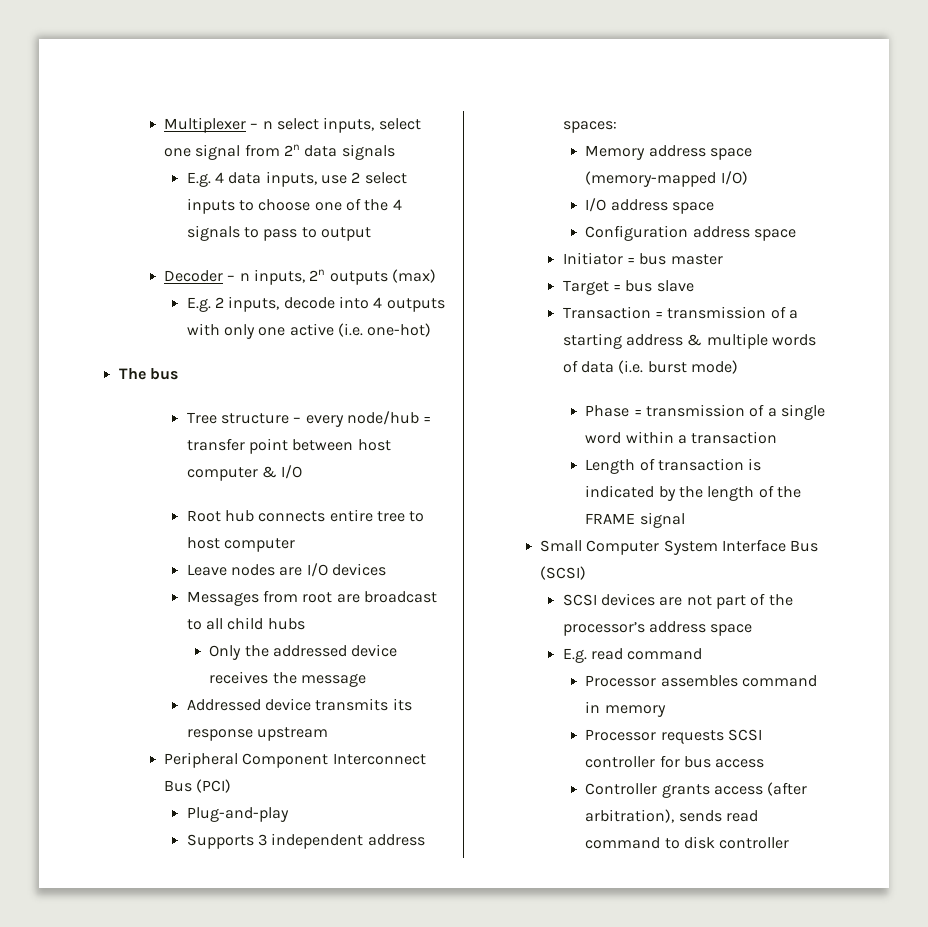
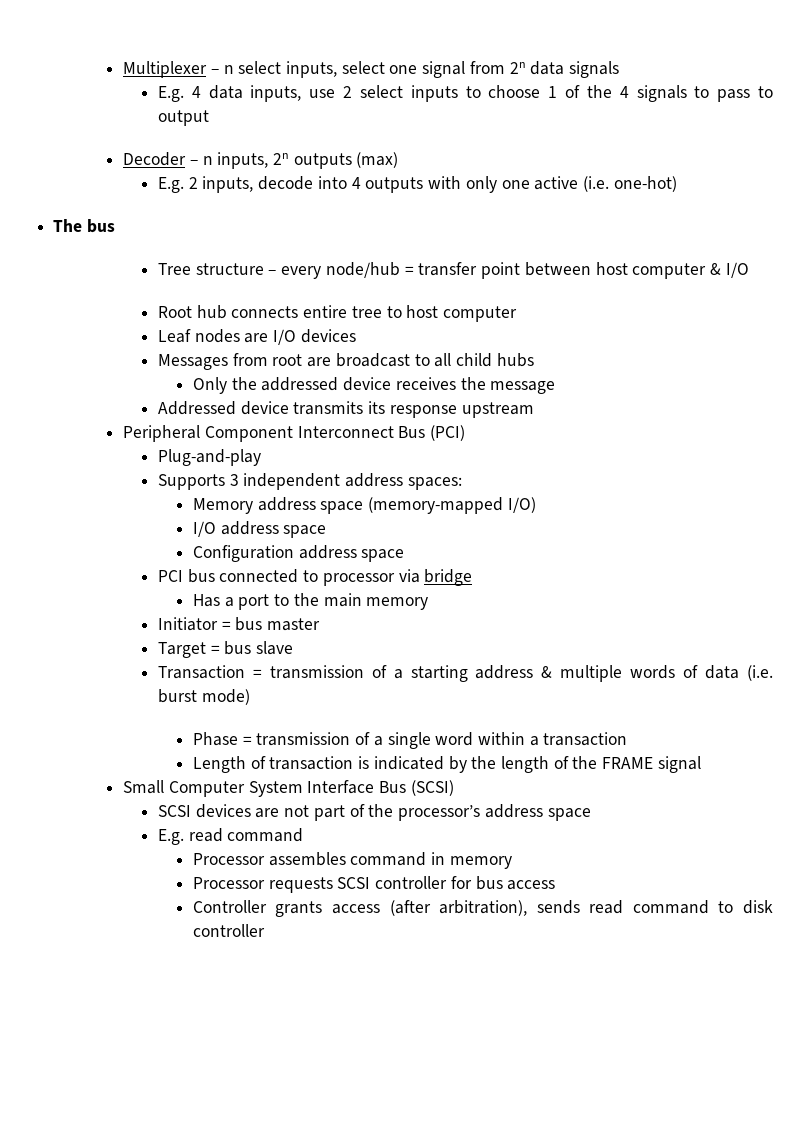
- E.g. 4 data inputs, use 2 select inputs to choose one of the 4 signals to pass to output
+ E.g. 4 data inputs, use 2 select inputs to choose 1 of the 4 signals to pass to output
- Leave nodes are I/O devices
+ Leaf nodes are I/O devices
+ PCI bus connected to processor via bridge
+ Has a port to the main memory

